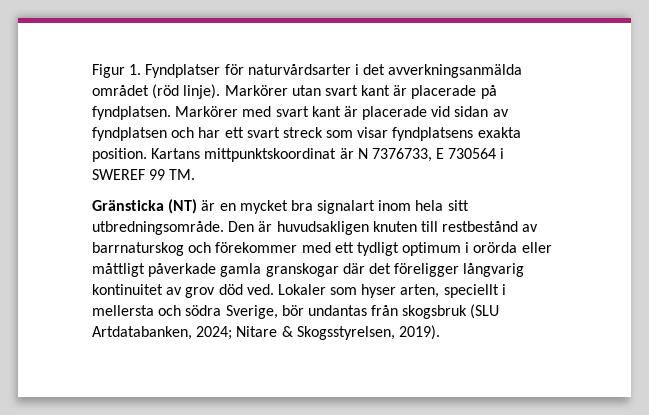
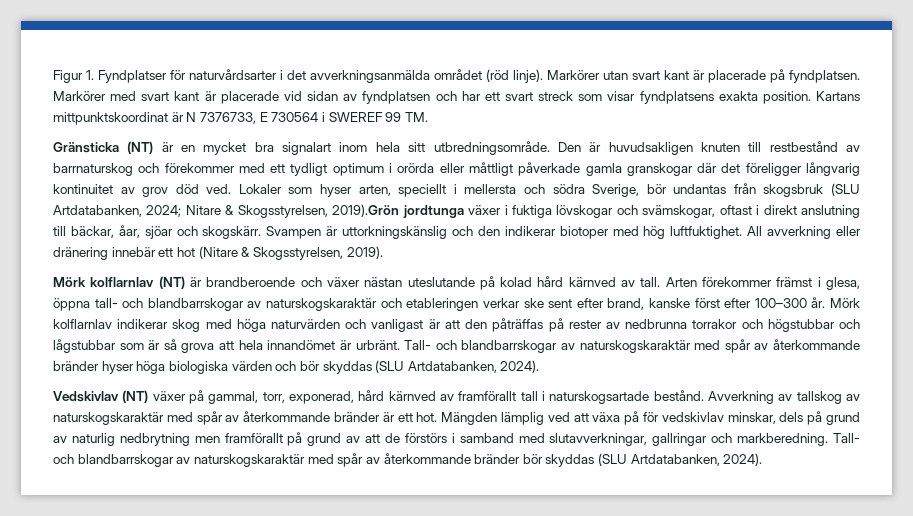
- Lokaler som hyser arten, speciellt i mellersta och södra Sverige, bör undantas från skogsbruk (SLU Artdatabanken, 2024; Nitare & Skogsstyrelsen, 2019).
+ Lokaler som hyser arten, speciellt i mellersta och södra Sverige, bör undantas från skogsbruk (SLU Artdatabanken, 2024; Nitare & Skogsstyrelsen, 2019).Grön jordtunga växer i fuktiga lövskogar och svämskogar, oftast i direkt anslutning till bäckar, åar, sjöar och skogskärr. Svampen är uttorkningskänslig och den indikerar biotoper med hög luftfuktighet. All avverkning eller dränering innebär ett hot (Nitare & Skogsstyrelsen, 2019).
+ Mörk kolflarnlav (NT) är brandberoende och växer nästan uteslutande på kolad hård kärnved av tall. Arten förekommer främst i glesa, öppna tall- och blandbarrskogar av naturskogskaraktär och etableringen verkar ske sent efter brand, kanske först efter 100–300 år. Mörk kolflarnlav indikerar skog med höga naturvärden och vanligast är att den påträffas på rester av nedbrunna torrakor och högstubbar och lågstubbar som är så grova att hela innandömet är urbränt. Tall- och blandbarrskogar av naturskogskaraktär med spår av återkommande bränder hyser höga biologiska värden och bör skyddas (SLU Artdatabanken, 2024).
+ Vedskivlav (NT) växer på gammal, torr, exponerad, hård kärnved av framförallt tall i naturskogsartade bestånd. Avverkning av tallskog av naturskogskaraktär med spår av återkommande bränder är ett hot. Mängden lämplig ved att växa på för vedskivlav minskar, dels på grund av naturlig nedbrytning men framförallt på grund av att de förstörs i samband med slutavverkningar, gallringar och markberedning. Tall- och blandbarrskogar av naturskogskaraktär med spår av återkommande bränder bör skyddas (SLU Artdatabanken, 2024).

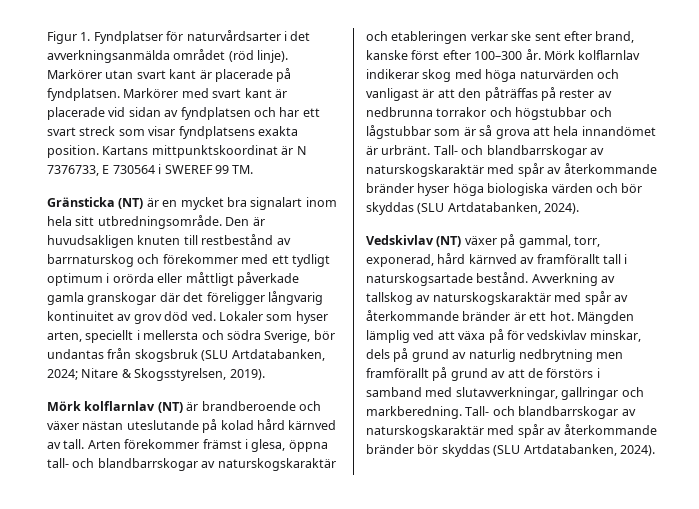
- Lokaler som hyser arten, speciellt i mellersta och södra Sverige, bör undantas från skogsbruk (SLU Artdatabanken, 2024; Nitare & Skogsstyrelsen, 2019).Grön jordtunga växer i fuktiga lövskogar och svämskogar, oftast i direkt anslutning till bäckar, åar, sjöar och skogskärr. Svampen är uttorkningskänslig och den indikerar biotoper med hög luftfuktighet. All avverkning eller dränering innebär ett hot (Nitare & Skogsstyrelsen, 2019).
+ Lokaler som hyser arten, speciellt i mellersta och södra Sverige, bör undantas från skogsbruk (SLU Artdatabanken, 2024; Nitare & Skogsstyrelsen, 2019).

